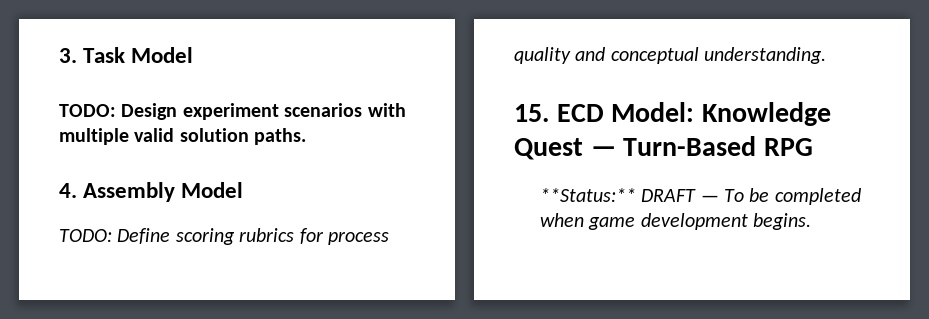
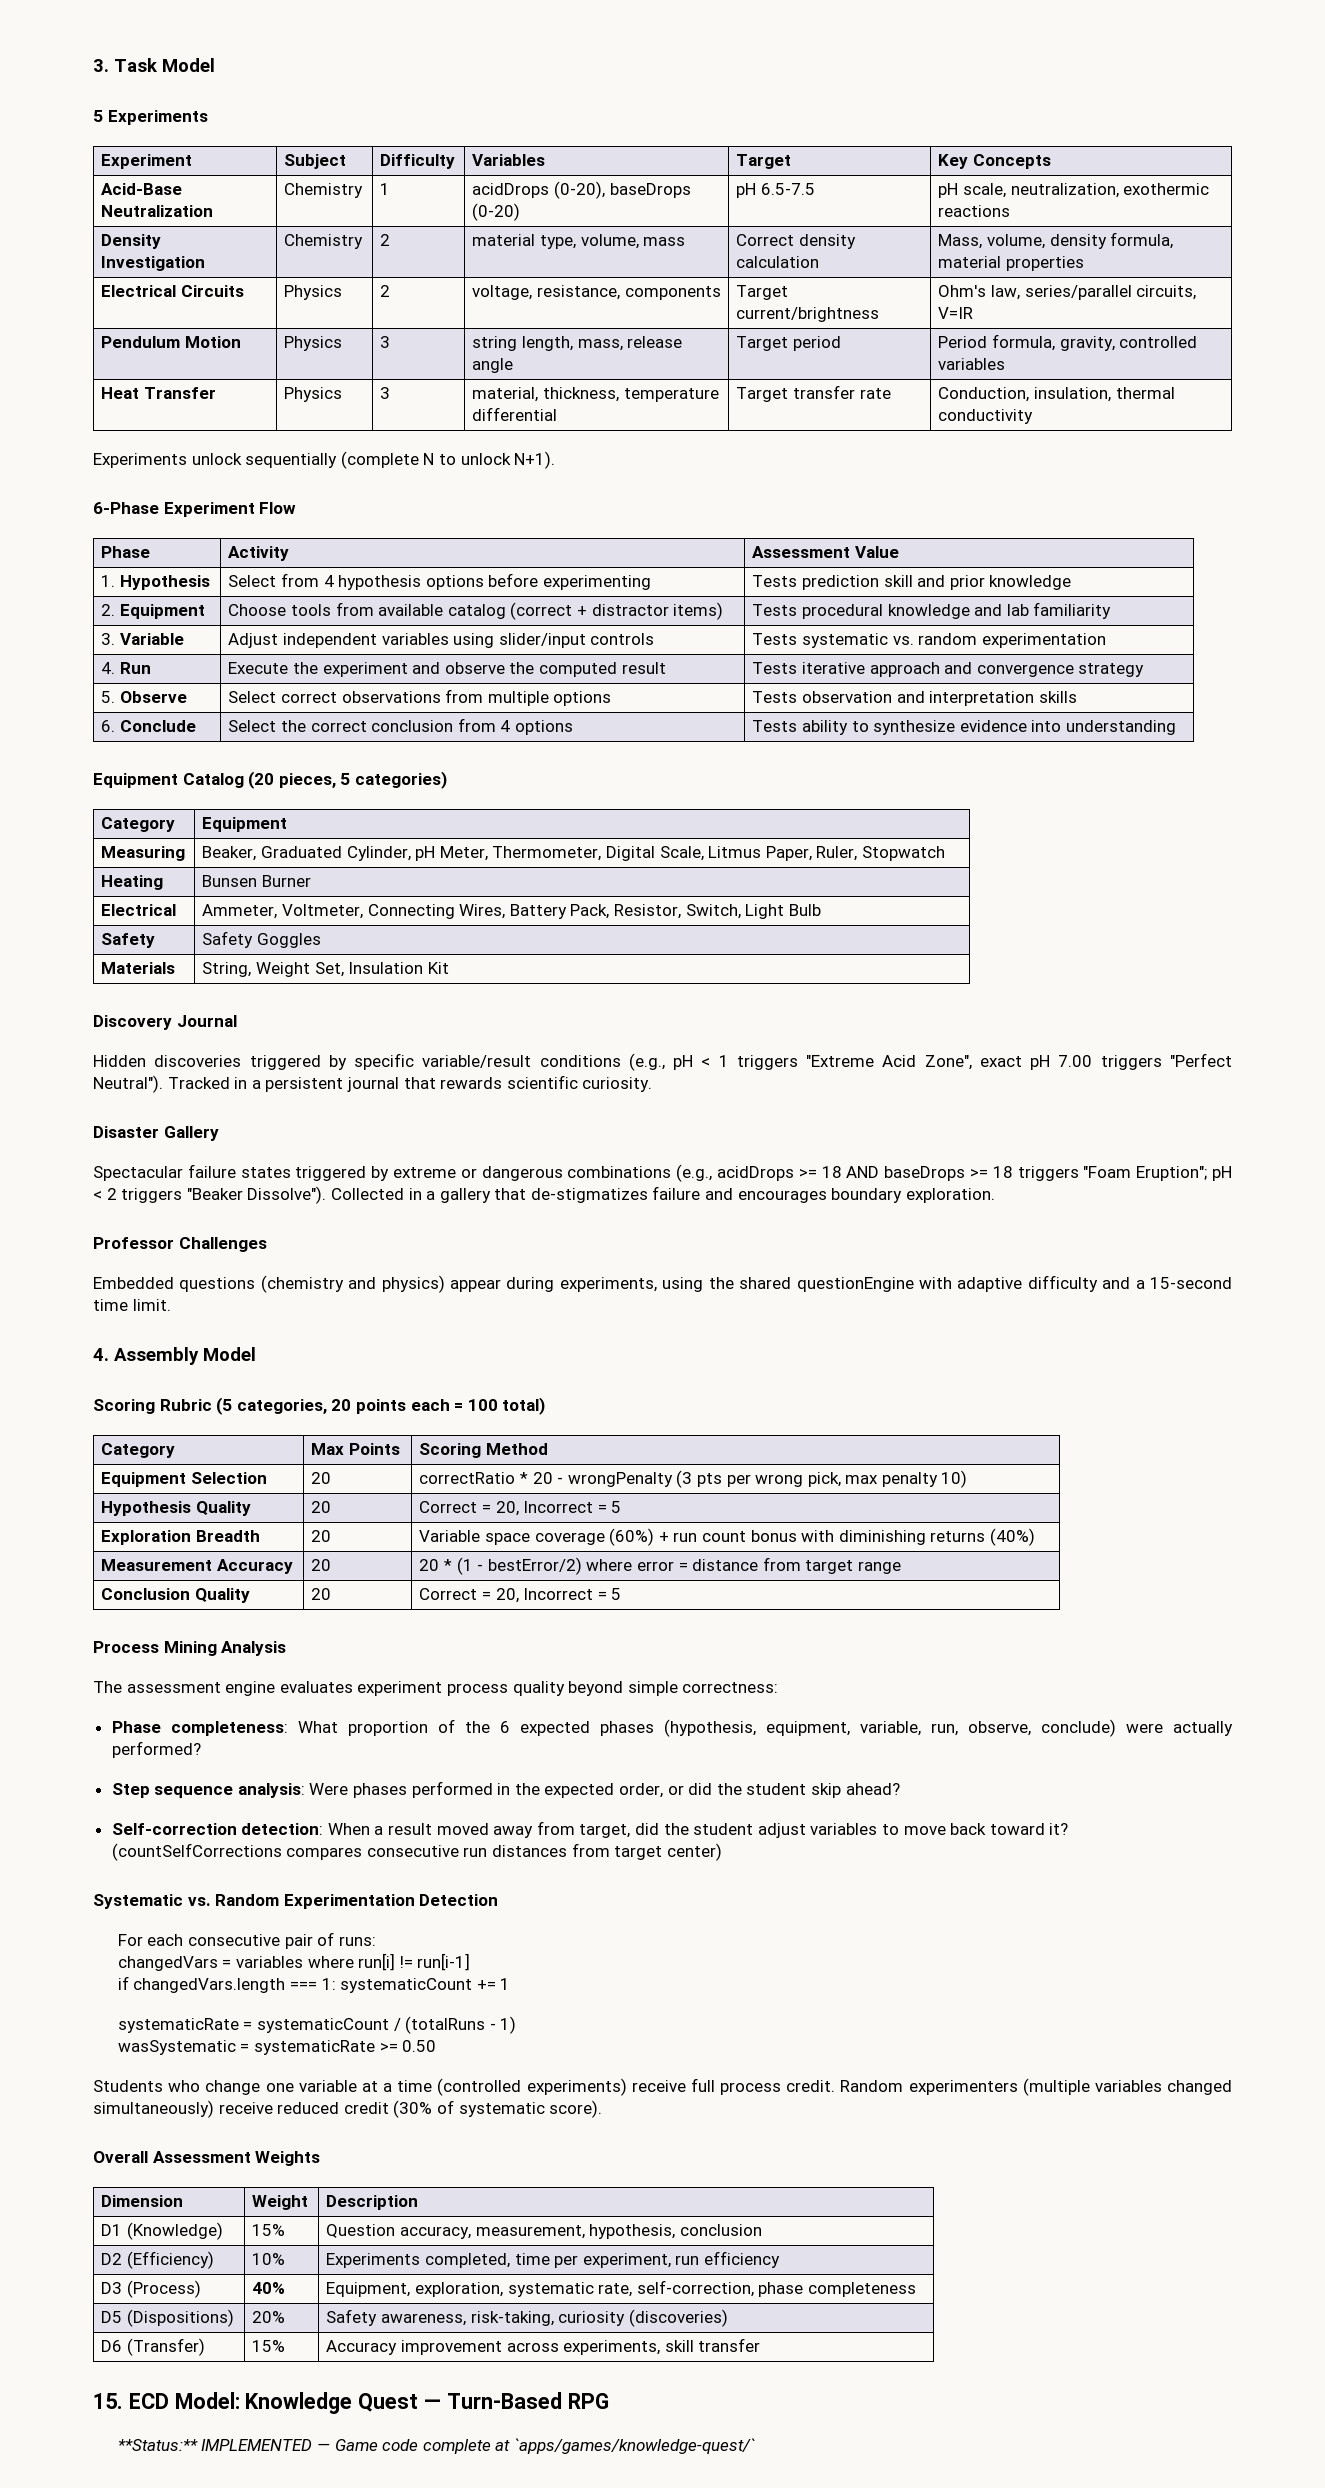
- TODO: Design experiment scenarios with multiple valid solution paths.
+ 5 Experiments
+ Experiment | Subject | Difficulty | Variables | Target | Key Concepts
+ Acid-Base Neutralization | Chemistry | 1 | acidDrops (0-20), baseDrops (0-20) | pH 6.5-7.5 | pH scale, neutralization, exothermic reactions
+ Density Investigation | Chemistry | 2 | material type, volume, mass | Correct density calculation | Mass, volume, density formula, material properties
+ Electrical Circuits | Physics | 2 | voltage, resistance, components | Target current/brightness | Ohm's law, series/parallel circuits, V=IR
+ Pendulum Motion | Physics | 3 | string length, mass, release angle | Target period | Period formula, gravity, controlled variables
+ Heat Transfer | Physics | 3 | material, thickness, temperature differential | Target transfer rate | Conduction, insulation, thermal conductivity
+ Experiments unlock sequentially (complete N to unlock N+1).
+ 6-Phase Experiment Flow
+ Phase | Activity | Assessment Value
+ 1. Hypothesis | Select from 4 hypothesis options before experimenting | Tests prediction skill and prior knowledge
+ 2. Equipment | Choose tools from available catalog (correct + distractor items) | Tests procedural knowledge and lab familiarity
+ 3. Variable | Adjust independent variables using slider/input controls | Tests systematic vs. random experimentation
+ 4. Run | Execute the experiment and observe the computed result | Tests iterative approach and convergence strategy
+ 5. Observe | Select correct observations from multiple options | Tests observation and interpretation skills
+ 6. Conclude | Select the correct conclusion from 4 options | Tests ability to synthesize evidence into understanding
+ Equipment Catalog (20 pieces, 5 categories)
+ Category | Equipment
+ Measuring | Beaker, Graduated Cylinder, pH Meter, Thermometer, Digital Scale, Litmus Paper, Ruler, Stopwatch
+ Heating | Bunsen Burner
+ Electrical | Ammeter, Voltmeter, Connecting Wires, Battery Pack, Resistor, Switch, Light Bulb
+ Safety | Safety Goggles
+ Materials | String, Weight Set, Insulation Kit
+ Discovery Journal
+ Hidden discoveries triggered by specific variable/result conditions (e.g., pH < 1 triggers "Extreme Acid Zone", exact pH 7.00 triggers "Perfect Neutral"). Tracked in a persistent journal that rewards scientific curiosity.
+ Disaster Gallery
+ Spectacular failure states triggered by extreme or dangerous combinations (e.g., acidDrops >= 18 AND baseDrops >= 18 triggers "Foam Eruption"; pH < 2 triggers "Beaker Dissolve"). Collected in a gallery that de-stigmatizes failure and encourages boundary exploration.
+ Professor Challenges
+ Embedded questions (chemistry and physics) appear during experiments, using the shared questionEngine with adaptive difficulty and a 15-second time limit.
  4. Assembly Model
- TODO: Define scoring rubrics for process quality and conceptual understanding.
+ Scoring Rubric (5 categories, 20 points each = 100 total)
+ Category | Max Points | Scoring Method
+ Equipment Selection | 20 | correctRatio * 20 - wrongPenalty (3 pts per wrong pick, max penalty 10)
+ Hypothesis Quality | 20 | Correct = 20, Incorrect = 5
+ Exploration Breadth | 20 | Variable space coverage (60%) + run count bonus with diminishing returns (40%)
+ Measurement Accuracy | 20 | 20 * (1 - bestError/2) where error = distance from target range
+ Conclusion Quality | 20 | Correct = 20, Incorrect = 5
+ Process Mining Analysis
+ The assessment engine evaluates experiment process quality beyond simple correctness:
+ Phase completeness: What proportion of the 6 expected phases (hypothesis, equipment, variable, run, observe, conclude) were actually performed?
+ Step sequence analysis: Were phases performed in the expected order, or did the student skip ahead?
+ Self-correction detection: When a result moved away from target, did the student adjust variables to move back toward it? (countSelfCorrections compares consecutive run distances from target center)
+ Systematic vs. Random Experimentation Detection
+ For each consecutive pair of runs:
+ changedVars = variables where run[i] != run[i-1]
+ if changedVars.length === 1: systematicCount += 1
+ systematicRate = systematicCount / (totalRuns - 1)
+ wasSystematic = systematicRate >= 0.50
+ Students who change one variable at a time (controlled experiments) receive full process credit. Random experimenters (multiple variables changed simultaneously) receive reduced credit (30% of systematic score).
+ Overall Assessment Weights
+ Dimension | Weight | Description
+ D1 (Knowledge) | 15% | Question accuracy, measurement, hypothesis, conclusion
+ D2 (Efficiency) | 10% | Experiments completed, time per experiment, run efficiency
+ D3 (Process) | 40% | Equipment, exploration, systematic rate, self-correction, phase completeness
+ D5 (Dispositions) | 20% | Safety awareness, risk-taking, curiosity (discoveries)
+ D6 (Transfer) | 15% | Accuracy improvement across experiments, skill transfer
- **Status:** DRAFT — To be completed when game development begins.
+ **Status:** IMPLEMENTED — Game code complete at `apps/games/knowledge-quest/`

